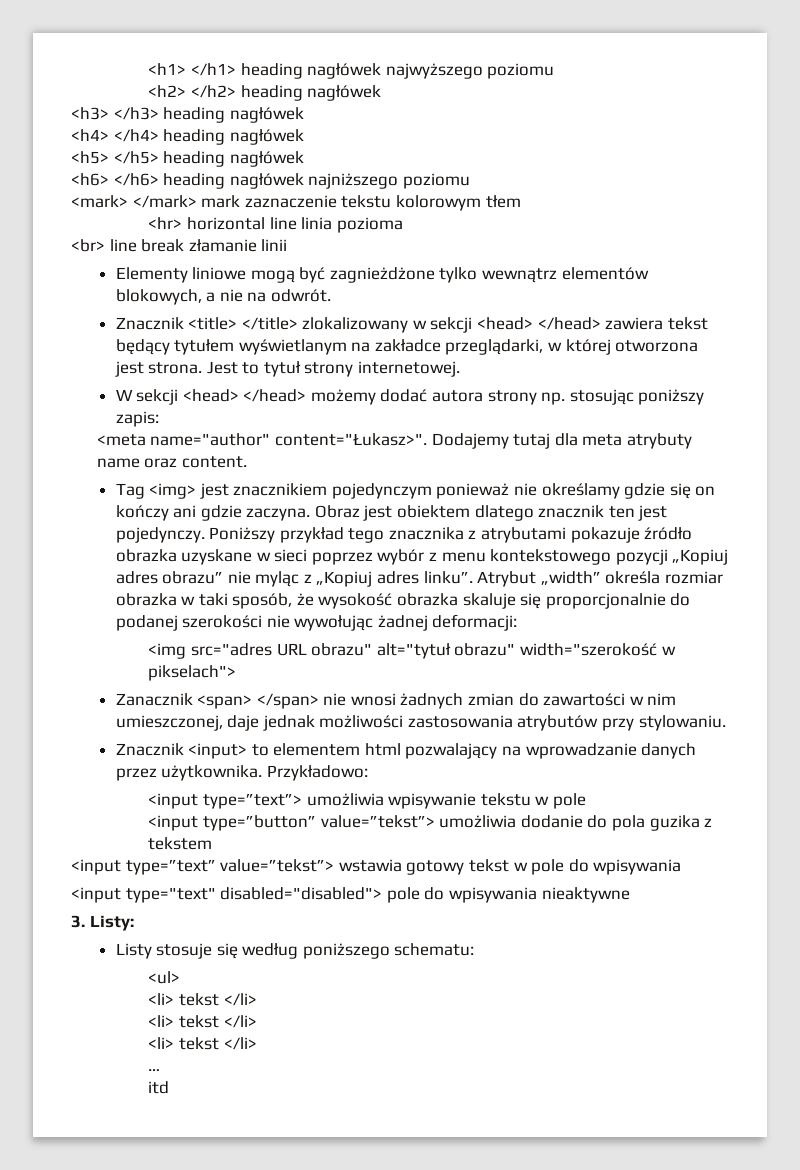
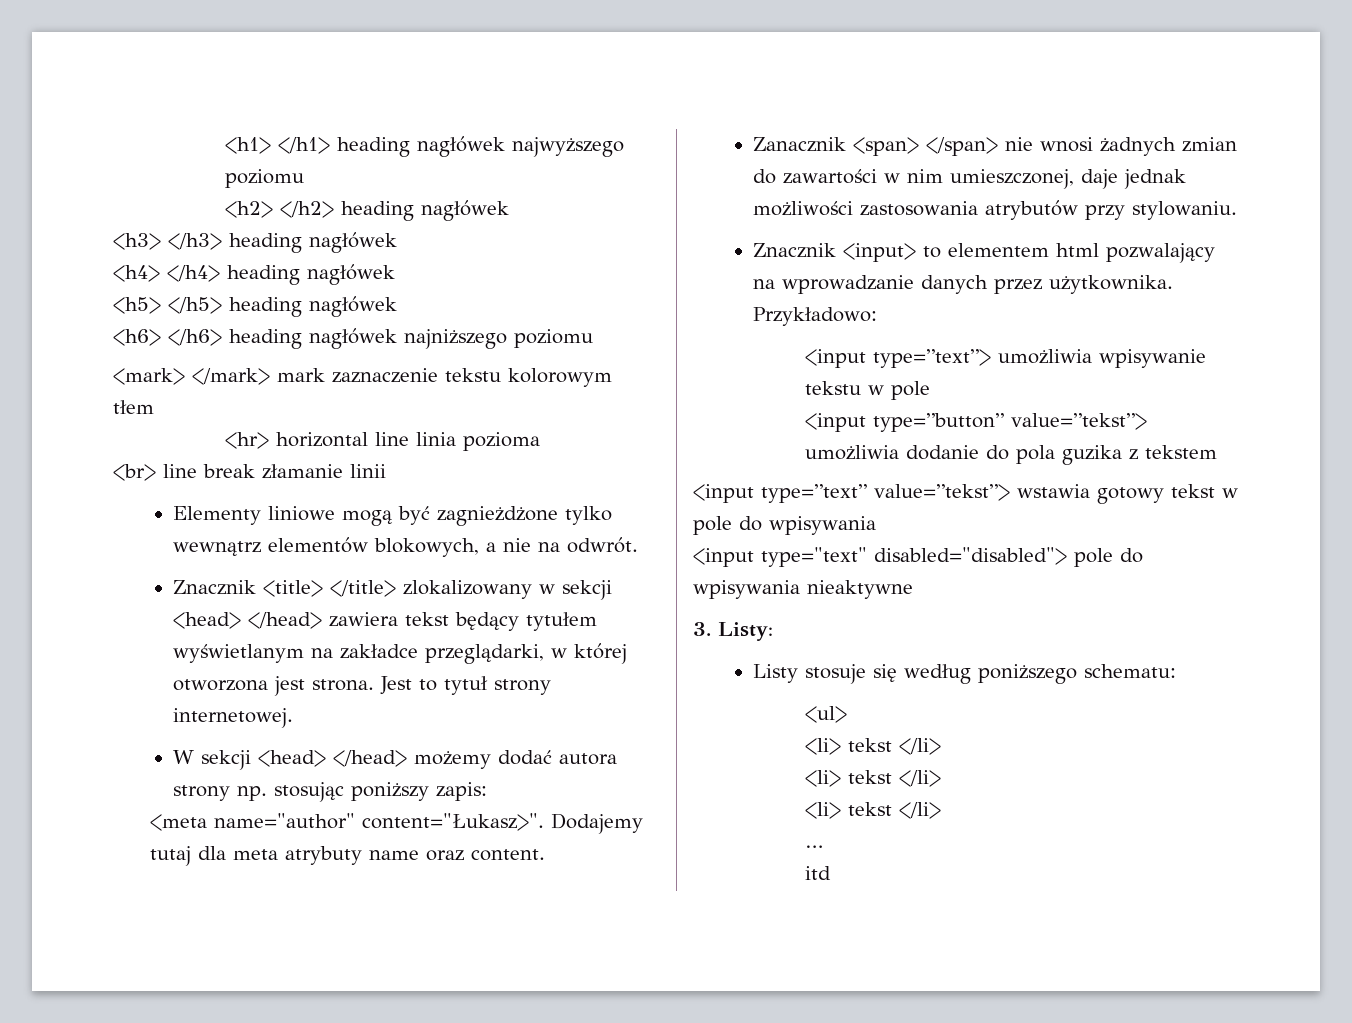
- Tag <img> jest znacznikiem pojedynczym ponieważ nie określamy gdzie się on kończy ani gdzie zaczyna. Obraz jest obiektem dlatego znacznik ten jest pojedynczy. Poniższy przykład tego znacznika z atrybutami pokazuje źródło obrazka uzyskane w sieci poprzez wybór z menu kontekstowego pozycji „Kopiuj adres obrazu” nie myląc z „Kopiuj adres linku”. Atrybut „width” określa rozmiar obrazka w taki sposób, że wysokość obrazka skaluje się proporcjonalnie do podanej szerokości nie wywołując żadnej deformacji:
- <img src="adres URL obrazu" alt="tytuł obrazu" width="szerokość w pikselach">

